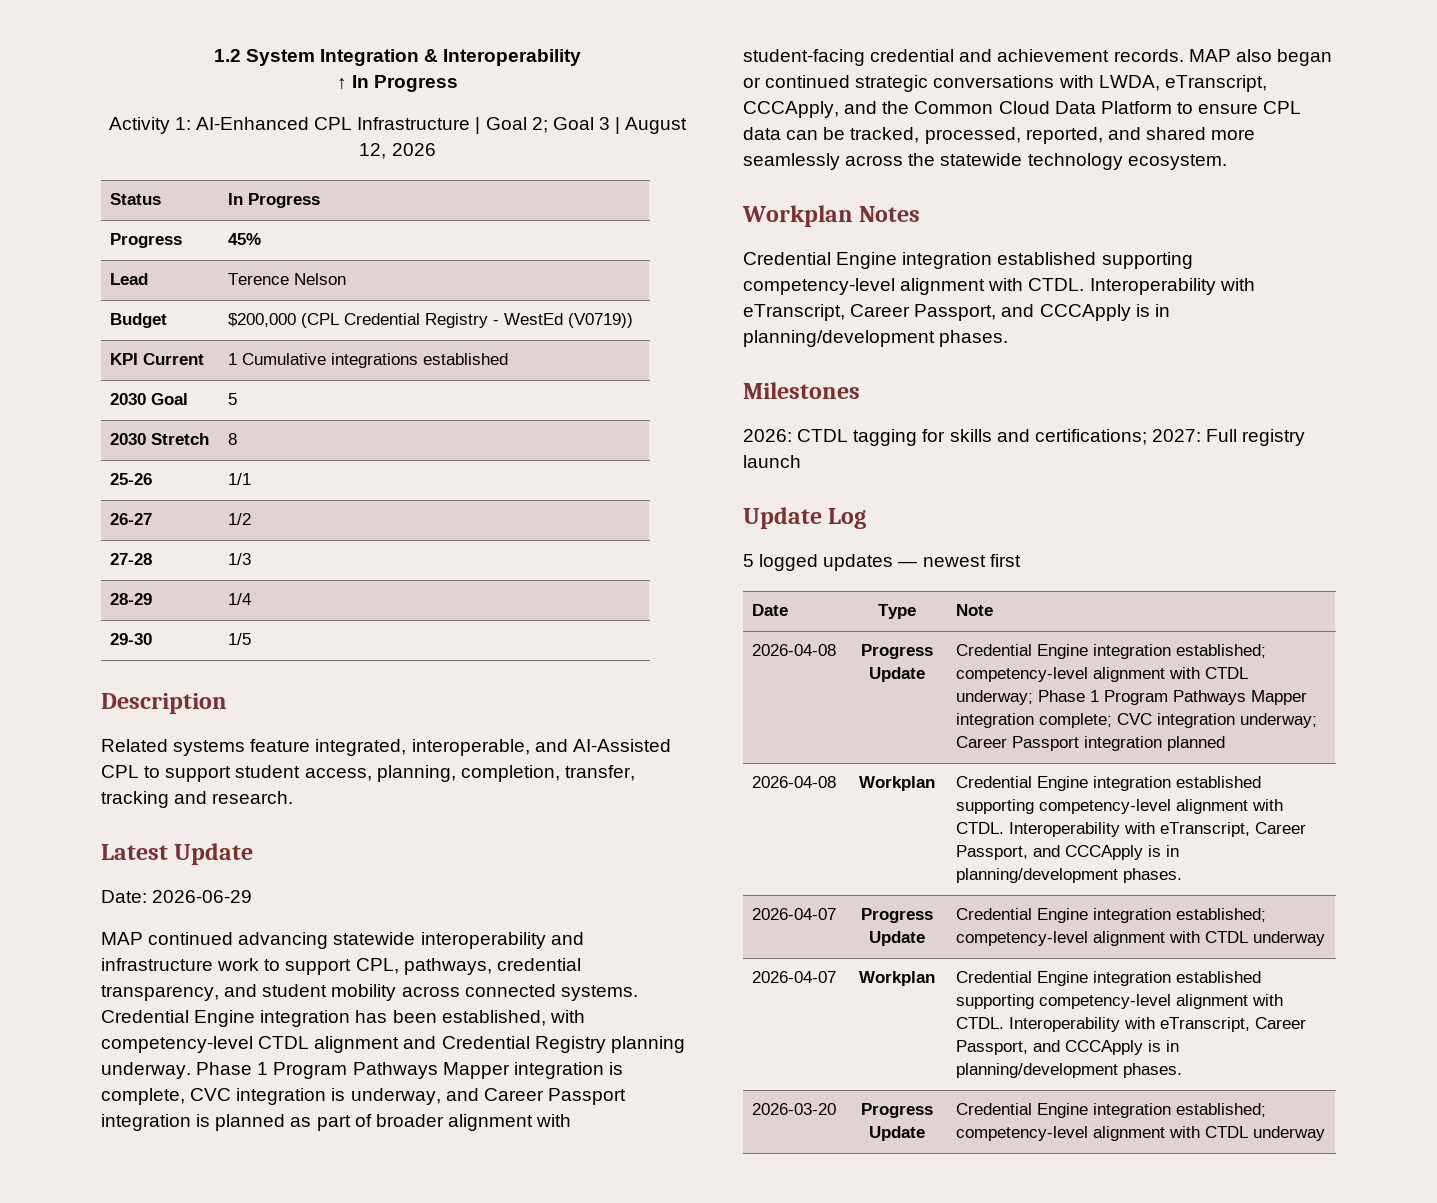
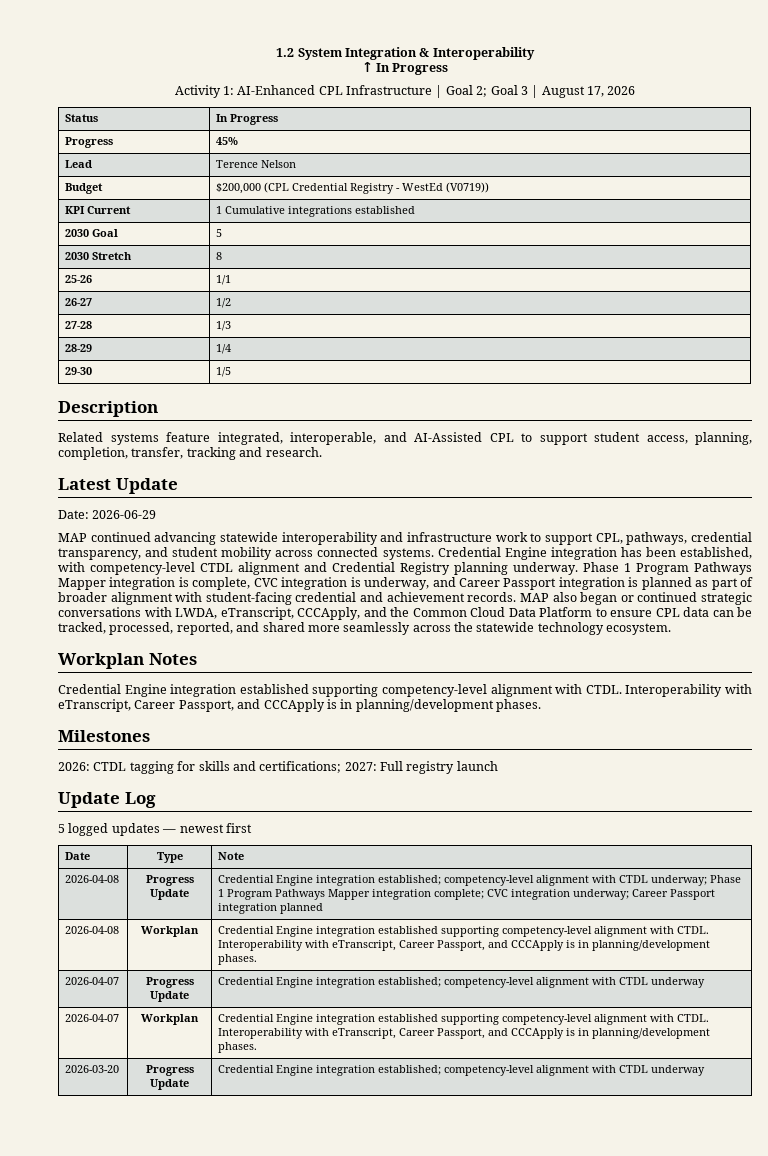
- Activity 1: AI-Enhanced CPL Infrastructure | Goal 2; Goal 3 | August 12, 2026
+ Activity 1: AI-Enhanced CPL Infrastructure | Goal 2; Goal 3 | August 17, 2026

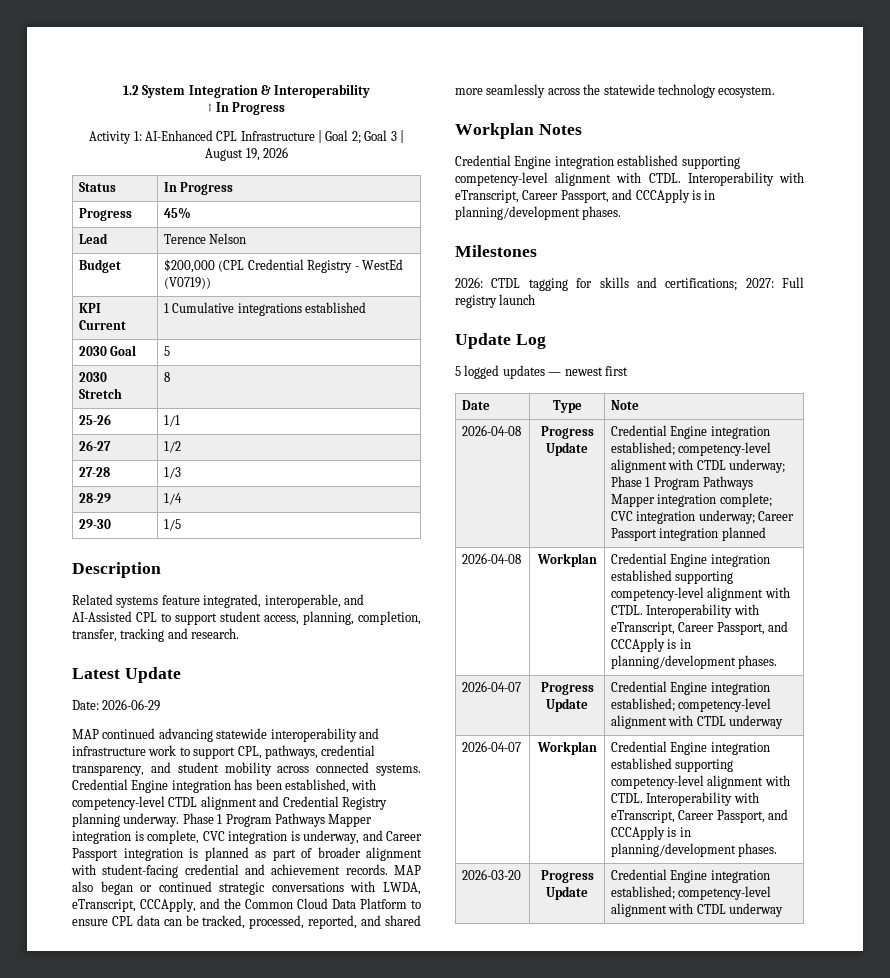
- Activity 1: AI-Enhanced CPL Infrastructure | Goal 2; Goal 3 | August 17, 2026
+ Activity 1: AI-Enhanced CPL Infrastructure | Goal 2; Goal 3 | August 19, 2026

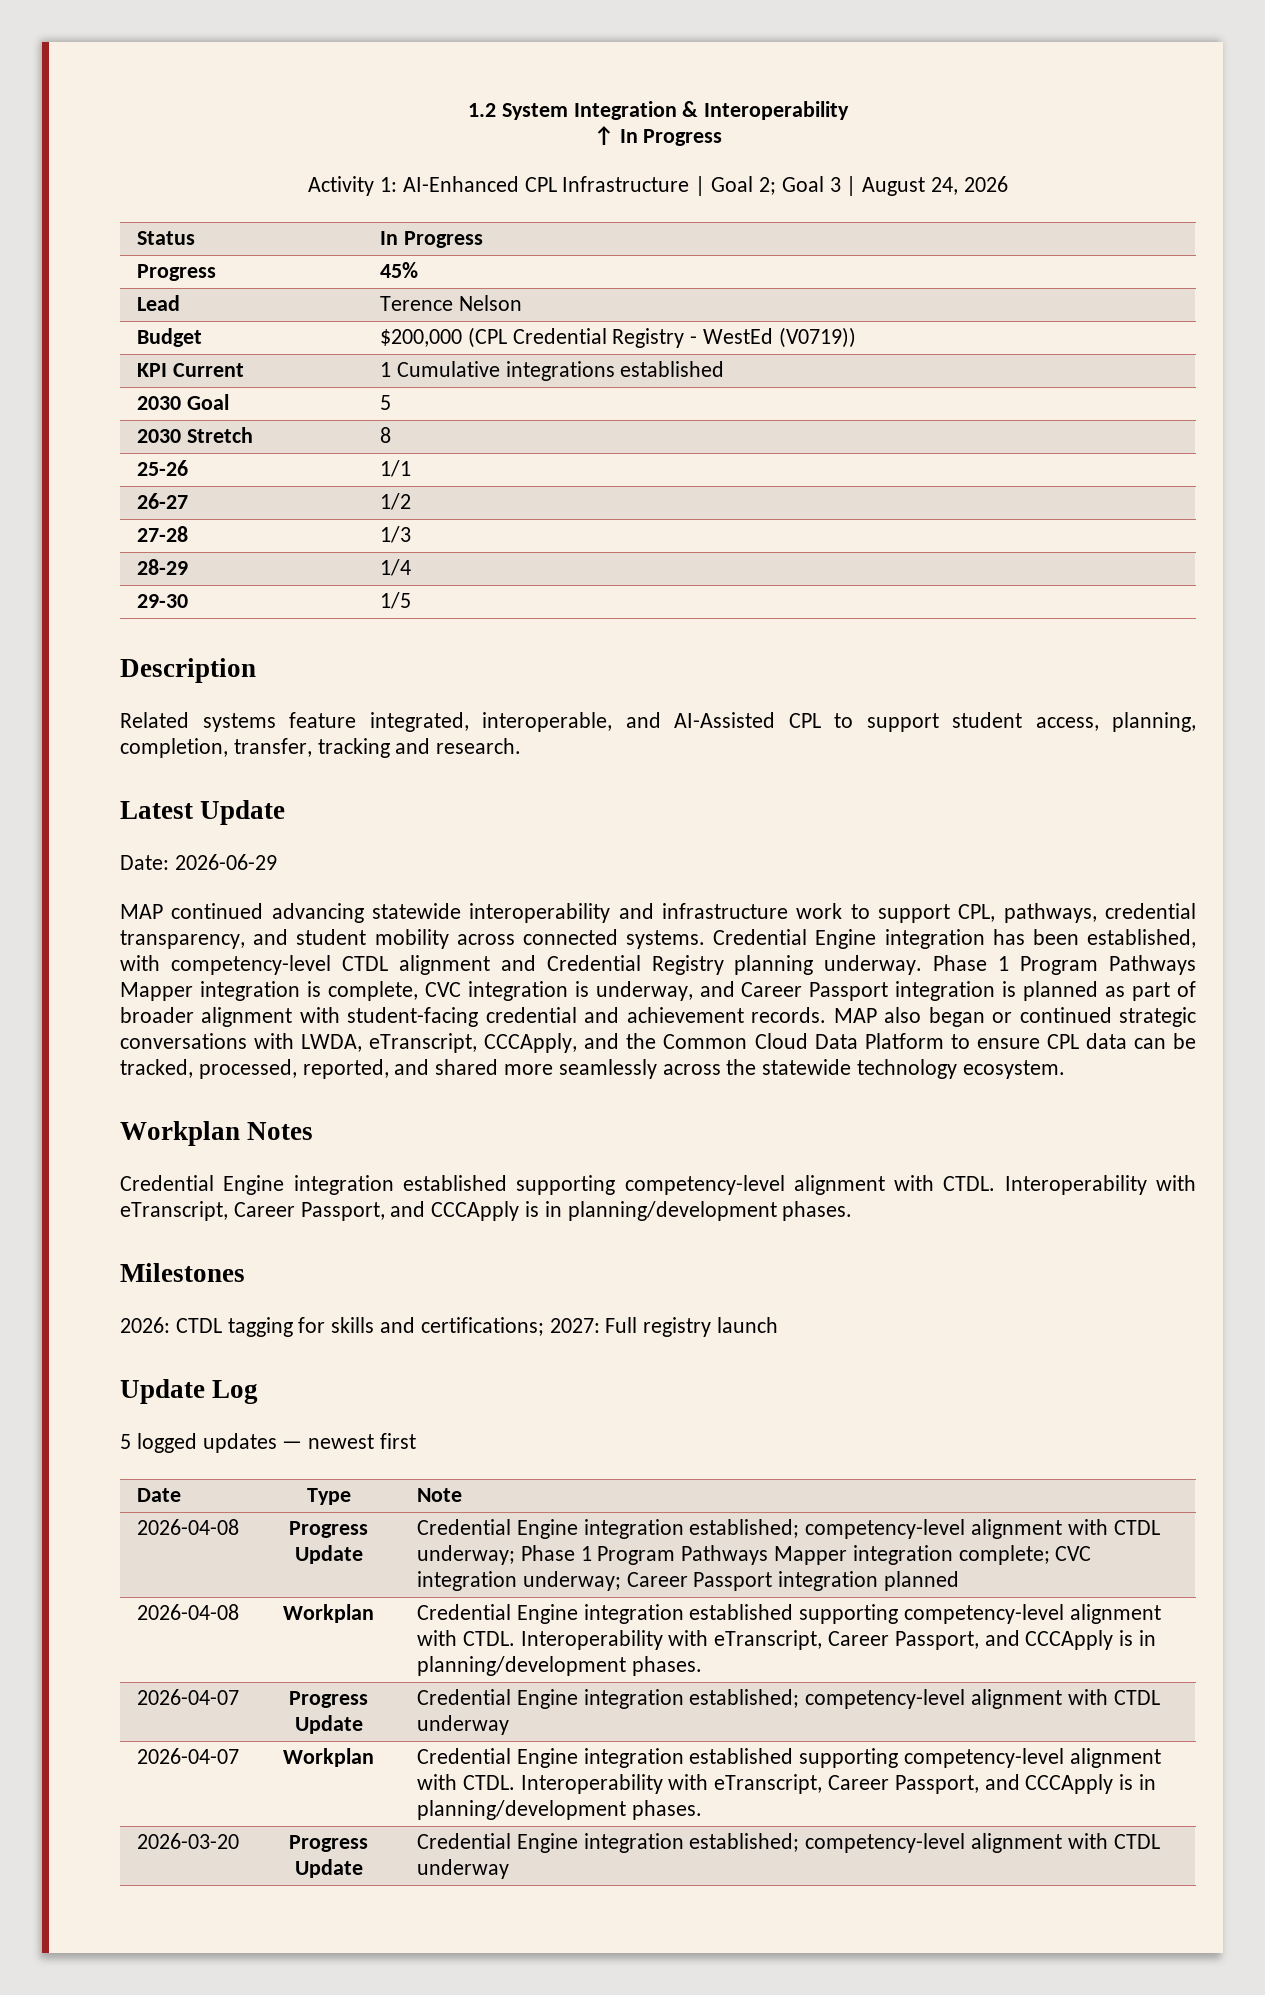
- Activity 1: AI-Enhanced CPL Infrastructure | Goal 2; Goal 3 | August 19, 2026
+ Activity 1: AI-Enhanced CPL Infrastructure | Goal 2; Goal 3 | August 24, 2026

